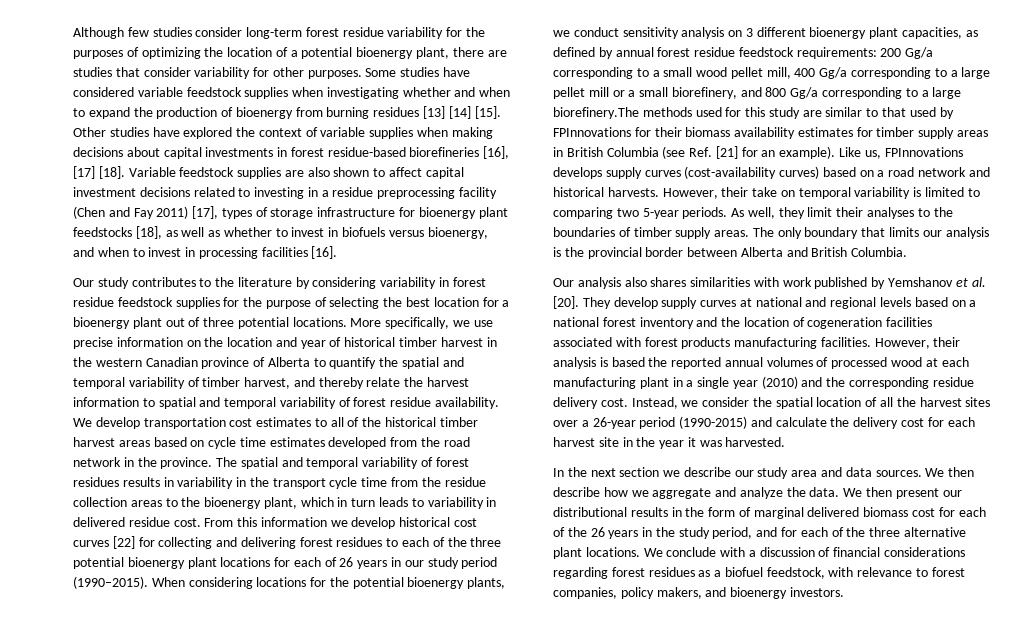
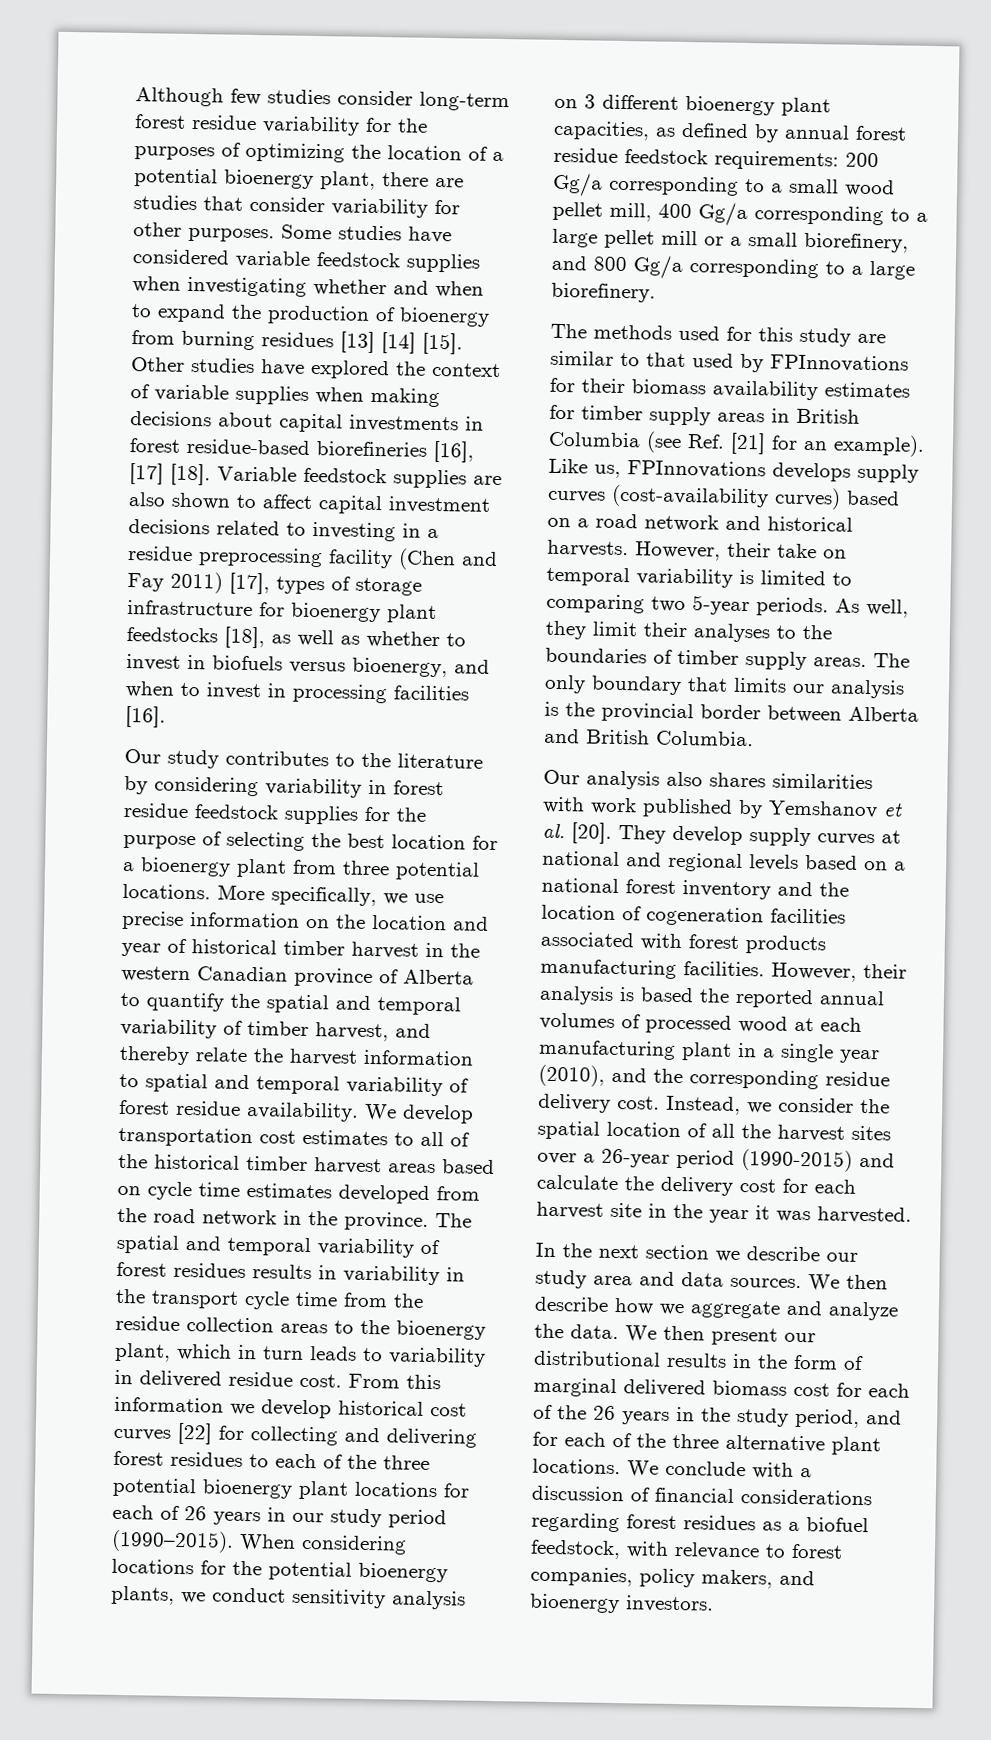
- Our study contributes to the literature by considering variability in forest residue feedstock supplies for the purpose of selecting the best location for a bioenergy plant out of three potential locations.
+ Our study contributes to the literature by considering variability in forest residue feedstock supplies for the purpose of selecting the best location for a bioenergy plant from three potential locations.
- 200 Gg/a corresponding to a small wood pellet mill, 400 Gg/a corresponding to a large pellet mill or a small biorefinery, and 800 Gg/a corresponding to a large biorefinery.The methods used for this study are similar to that used by FPInnovations for their biomass availability estimates for timber supply areas in British Columbia (see Ref. [21] for an example).
+ 200 Gg/a corresponding to a small wood pellet mill, 400 Gg/a corresponding to a large pellet mill or a small biorefinery, and 800 Gg/a corresponding to a large biorefinery.
+ The methods used for this study are similar to that used by FPInnovations for their biomass availability estimates for timber supply areas in British Columbia (see Ref. [21] for an example).
- However, their analysis is based the reported annual volumes of processed wood at each manufacturing plant in a single year (2010) and the corresponding residue delivery cost.
+ However, their analysis is based the reported annual volumes of processed wood at each manufacturing plant in a single year (2010), and the corresponding residue delivery cost.

